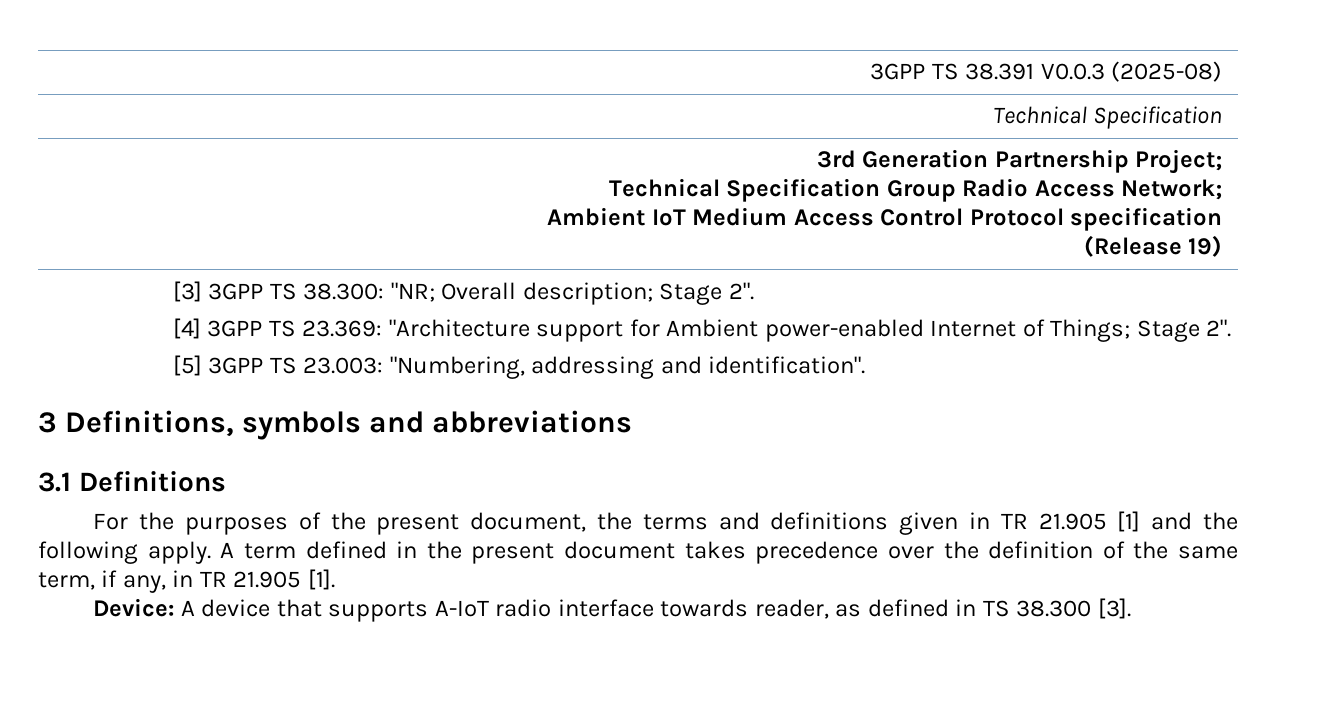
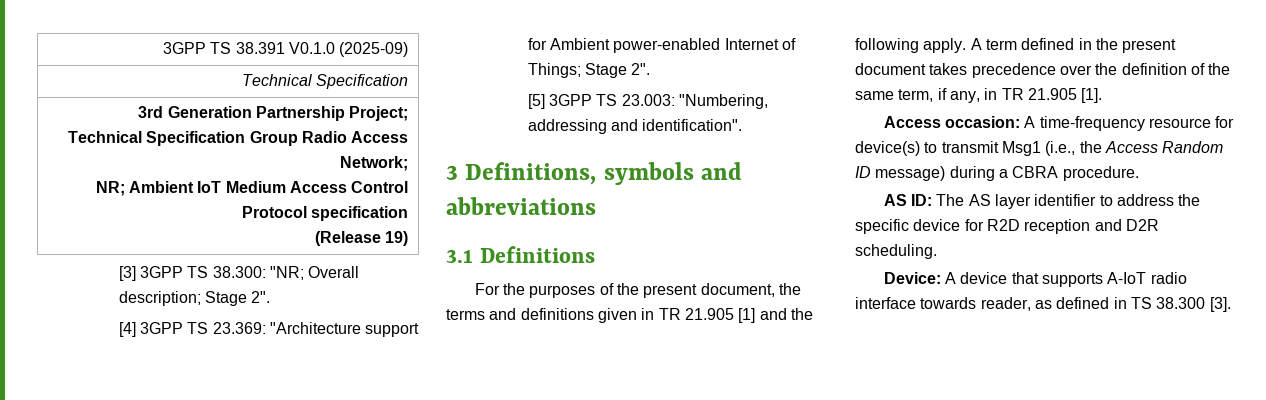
- 3GPP TS 38.391 V0.0.3 (2025-08)
+ 3GPP TS 38.391 V0.1.0 (2025-09)
  3rd Generation Partnership Project;
  Technical Specification Group Radio Access Network;
- Ambient IoT Medium Access Control Protocol specification
+ NR; Ambient IoT Medium Access Control Protocol specification
+ Access occasion: A time-frequency resource for device(s) to transmit Msg1 (i.e., the Access Random ID message) during a CBRA procedure.
+ AS ID: The AS layer identifier to address the specific device for R2D reception and D2R scheduling.

